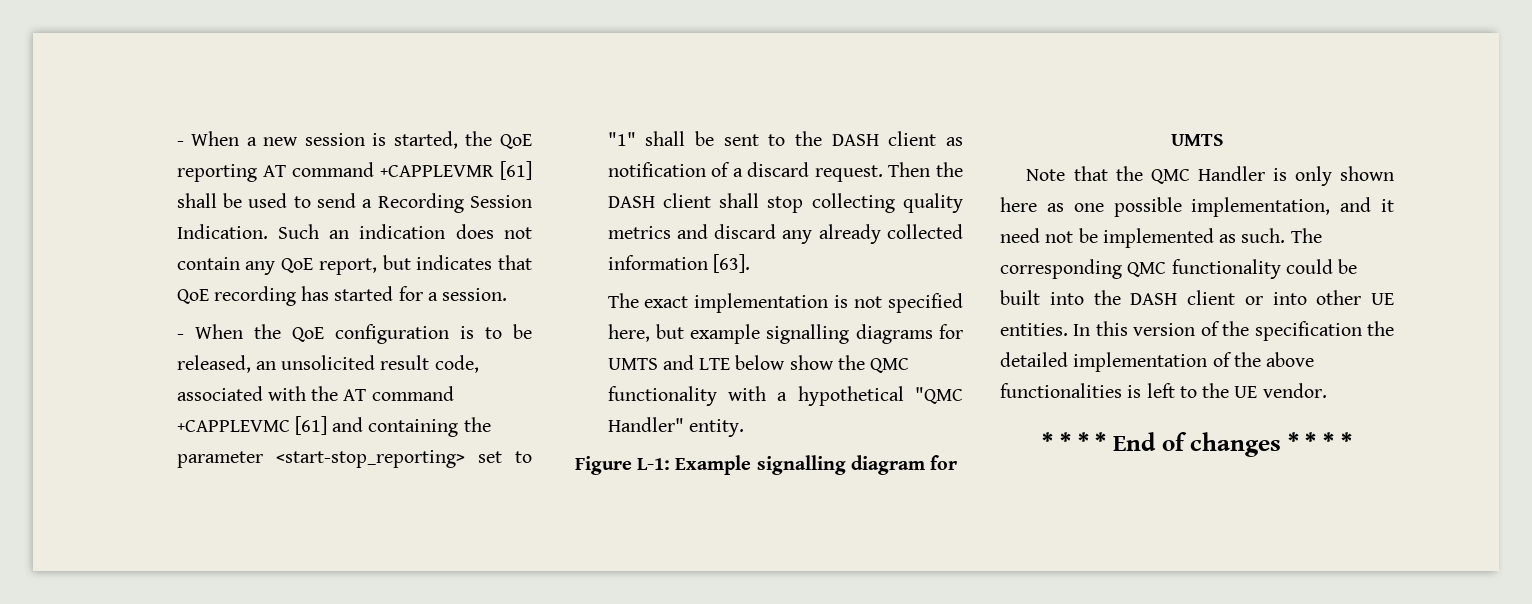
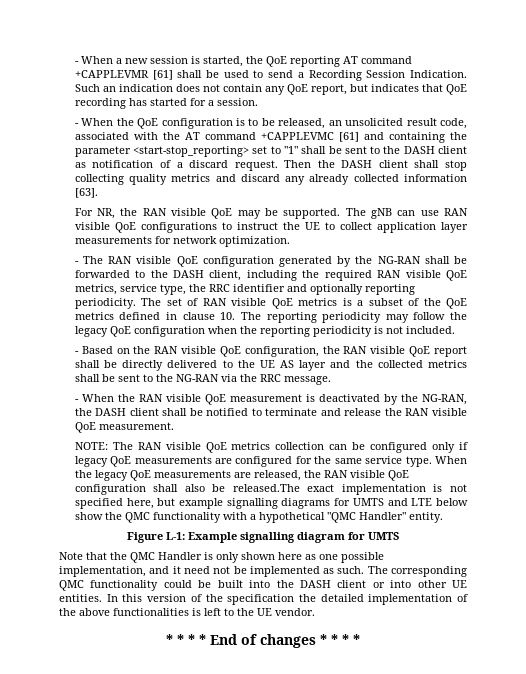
- The exact implementation is not specified here, but example signalling diagrams for UMTS and LTE below show the QMC functionality with a hypothetical "QMC Handler" entity.
+ For NR, the RAN visible QoE may be supported. The gNB can use RAN visible QoE configurations to instruct the UE to collect application layer measurements for network optimization.
+ - The RAN visible QoE configuration generated by the NG-RAN shall be forwarded to the DASH client, including the required RAN visible QoE metrics, service type, the RRC identifier and optionally reporting periodicity. The set of RAN visible QoE metrics is a subset of the QoE metrics defined in clause 10. The reporting periodicity may follow the legacy QoE configuration when the reporting periodicity is not included.
+ - Based on the RAN visible QoE configuration, the RAN visible QoE report shall be directly delivered to the UE AS layer and the collected metrics shall be sent to the NG-RAN via the RRC message.
+ - When the RAN visible QoE measurement is deactivated by the NG-RAN, the DASH client shall be notified to terminate and release the RAN visible QoE measurement.
+ NOTE: The RAN visible QoE metrics collection can be configured only if legacy QoE measurements are configured for the same service type. When the legacy QoE measurements are released, the RAN visible QoE configuration shall also be released.The exact implementation is not specified here, but example signalling diagrams for UMTS and LTE below show the QMC functionality with a hypothetical "QMC Handler" entity.

